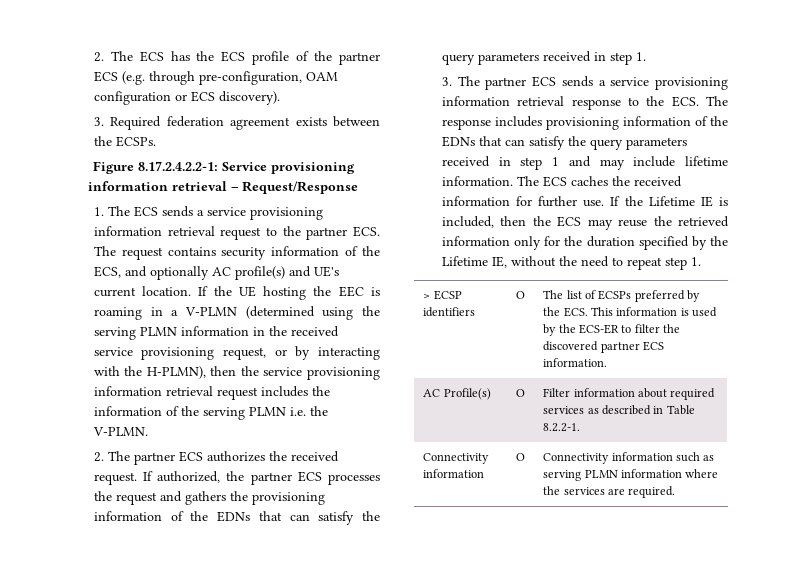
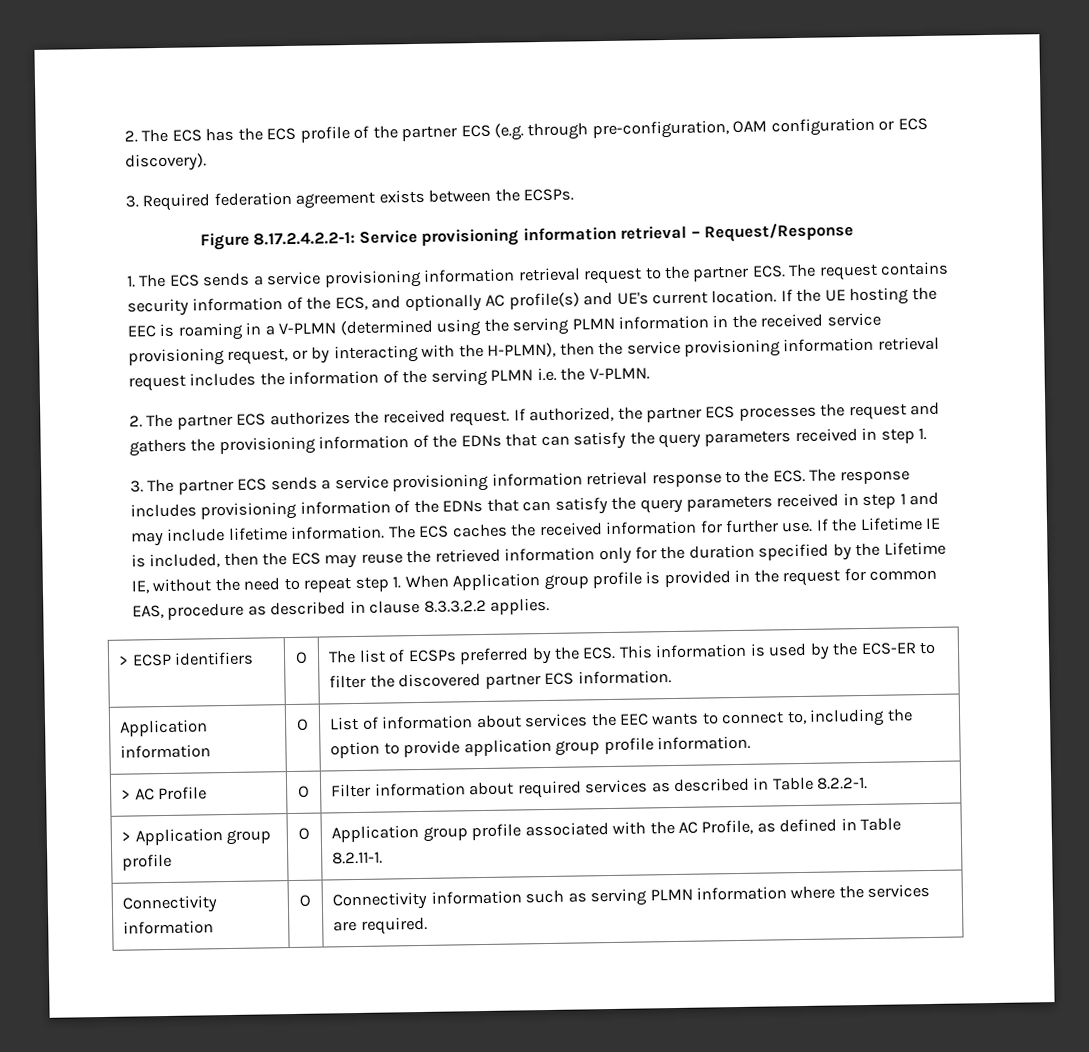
- If the Lifetime IE is included, then the ECS may reuse the retrieved information only for the duration specified by the Lifetime IE, without the need to repeat step 1.
+ If the Lifetime IE is included, then the ECS may reuse the retrieved information only for the duration specified by the Lifetime IE, without the need to repeat step 1. When Application group profile is provided in the request for common EAS, procedure as described in clause 8.3.3.2.2 applies.
- AC Profile(s) | O | Filter information about required services as described in Table 8.2.2-1.
+ Application information | O | List of information about services the EEC wants to connect to, including the option to provide application group profile information.
+ > AC Profile | O | Filter information about required services as described in Table 8.2.2-1.
+ > Application group profile | O | Application group profile associated with the AC Profile, as defined in Table 8.2.11-1.

